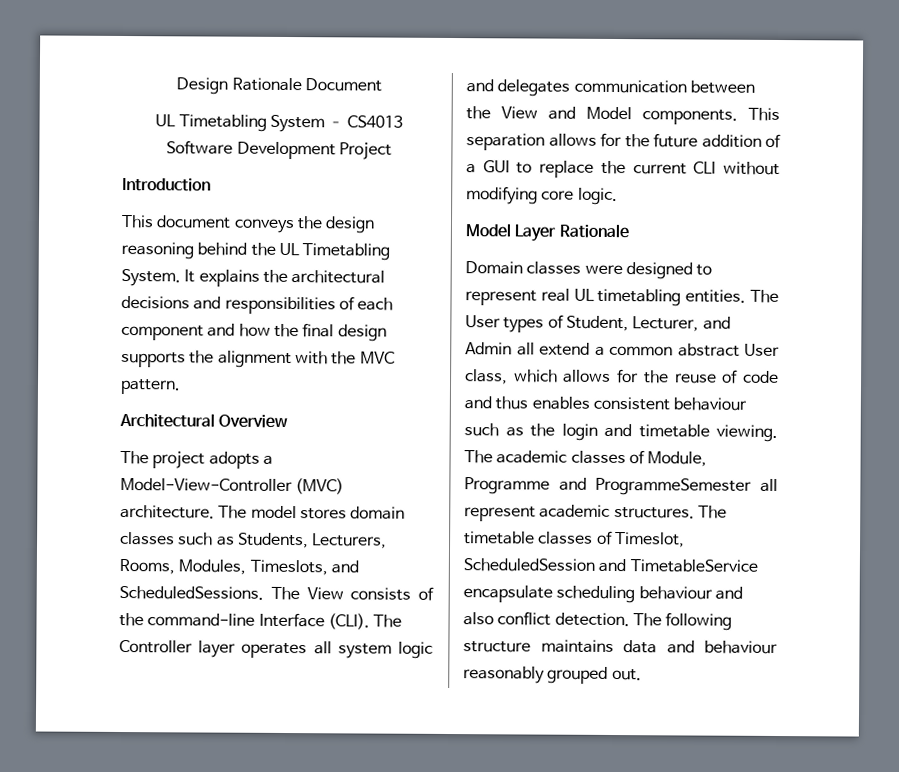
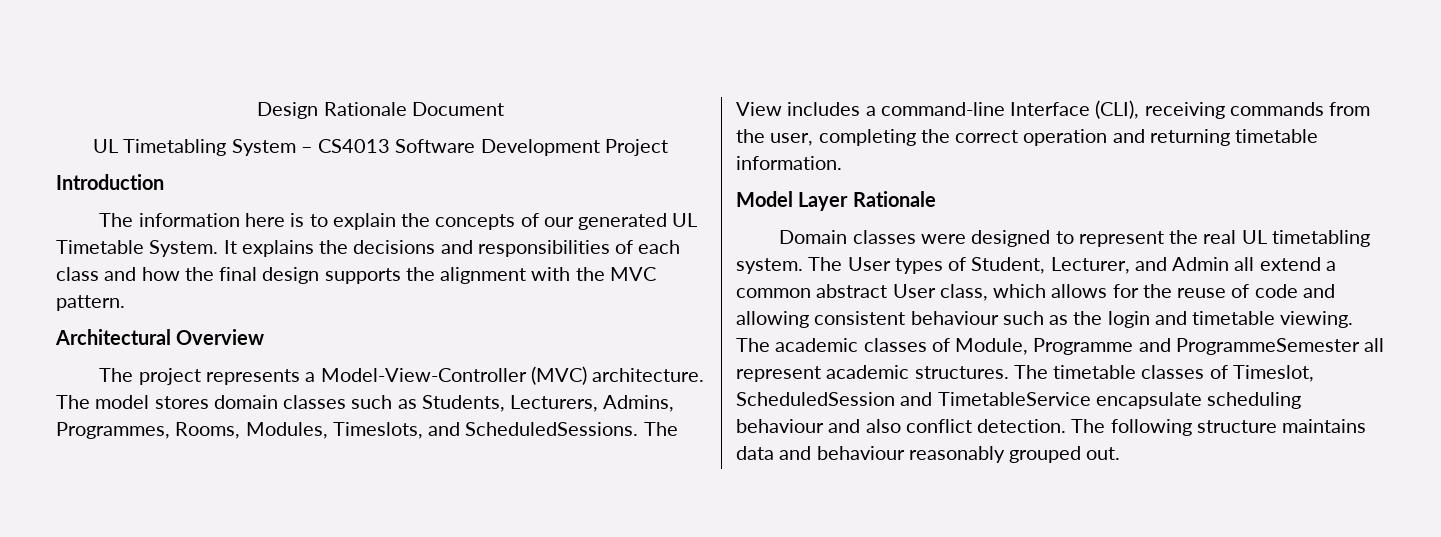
- This document conveys the design reasoning behind the UL Timetabling System.
+ The information here is to explain the concepts of our generated UL Timetable System.
- It explains the architectural decisions and responsibilities of each component and how the final design supports the alignment with the MVC pattern.
+ It explains the decisions and responsibilities of each class and how the final design supports the alignment with the MVC pattern.
- The project adopts a Model-View-Controller (MVC) architecture.
+ The project represents a Model-View-Controller (MVC) architecture.
- The model stores domain classes such as Students, Lecturers, Rooms, Modules, Timeslots, and ScheduledSessions.
+ The model stores domain classes such as Students, Lecturers, Admins, Programmes, Rooms, Modules, Timeslots, and ScheduledSessions.
- The View consists of the command-line Interface (CLI). The Controller layer operates all system logic and delegates communication between the View and Model components. This separation allows for the future addition of a GUI to replace the current CLI without modifying core logic.
+ The View includes a command-line Interface (CLI), receiving commands from the user, completing the correct operation and returning timetable information.
- Domain classes were designed to represent real UL timetabling entities.
+ Domain classes were designed to represent the real UL timetabling system.
- The User types of Student, Lecturer, and Admin all extend a common abstract User class, which allows for the reuse of code and thus enables consistent behaviour such as the login and timetable viewing.
+ The User types of Student, Lecturer, and Admin all extend a common abstract User class, which allows for the reuse of code and allowing consistent behaviour such as the login and timetable viewing.

